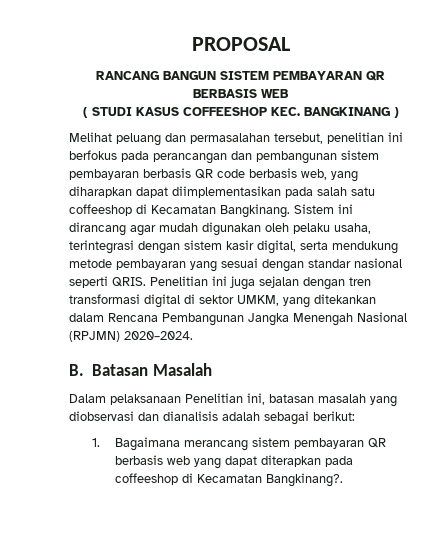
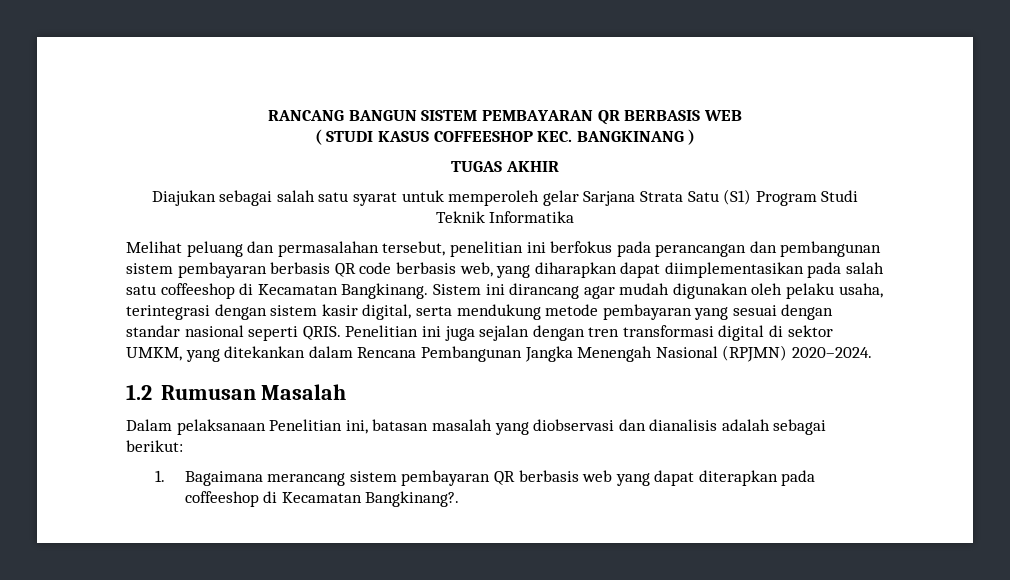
- PROPOSAL
+ TUGAS AKHIR
+ Diajukan sebagai salah satu syarat untuk memperoleh gelar Sarjana Strata Satu (S1) Program Studi Teknik Informatika
- B. Batasan Masalah
+ 1.2 Rumusan Masalah

